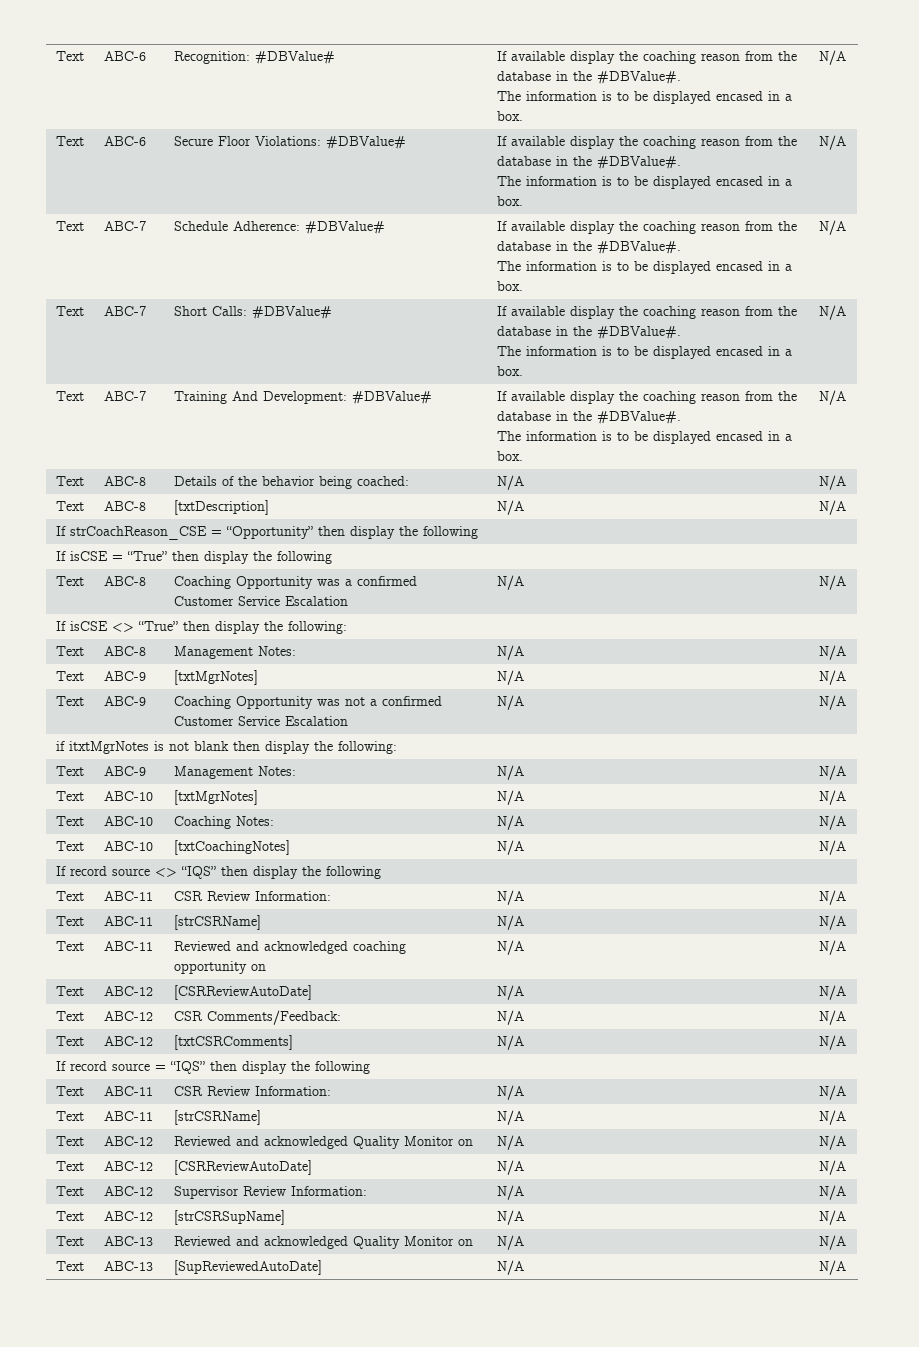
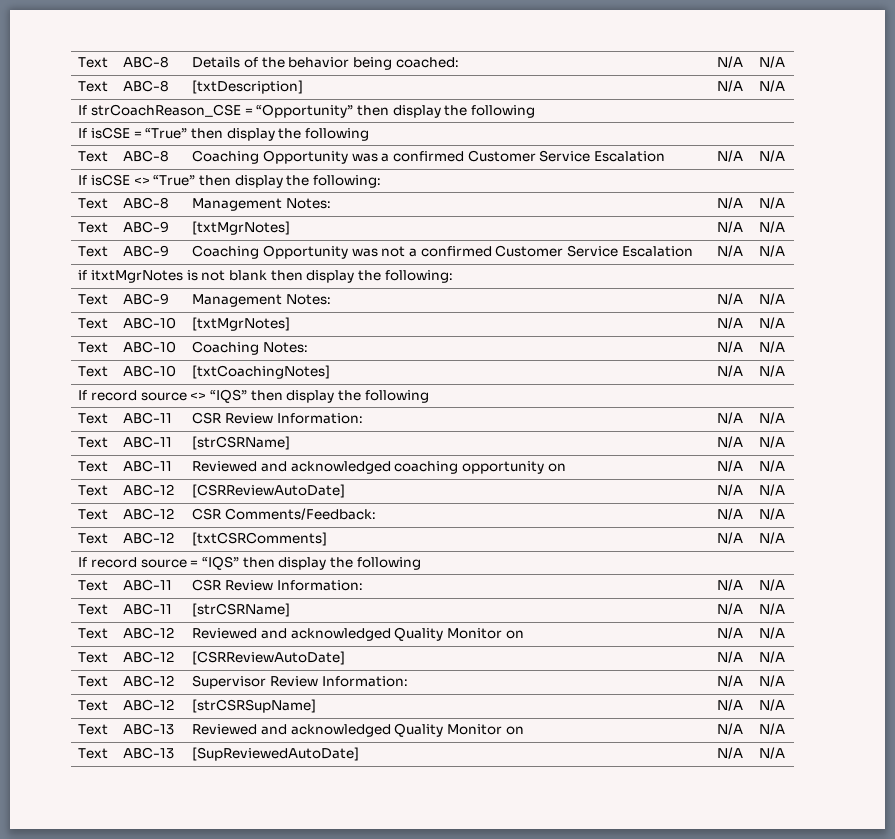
- Text | ABC-6 | Recognition: #DBValue# | If available display the coaching reason from the database in the #DBValue#.
- The information is to be displayed encased in a box. | N/A
- Text | ABC-6 | Secure Floor Violations: #DBValue# | If available display the coaching reason from the database in the #DBValue#.
- The information is to be displayed encased in a box. | N/A
- Text | ABC-7 | Schedule Adherence: #DBValue# | If available display the coaching reason from the database in the #DBValue#.
- The information is to be displayed encased in a box. | N/A
- Text | ABC-7 | Short Calls: #DBValue# | If available display the coaching reason from the database in the #DBValue#.
- The information is to be displayed encased in a box. | N/A
- Text | ABC-7 | Training And Development: #DBValue# | If available display the coaching reason from the database in the #DBValue#.
- The information is to be displayed encased in a box. | N/A

